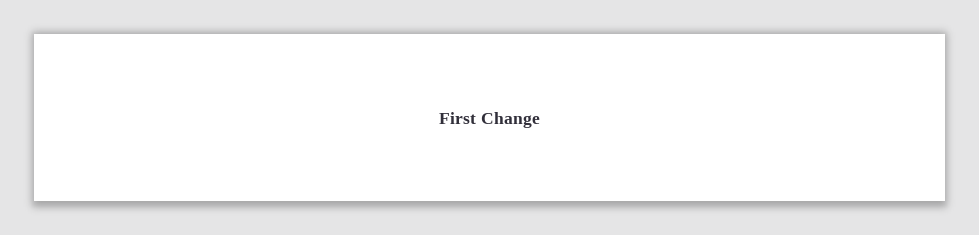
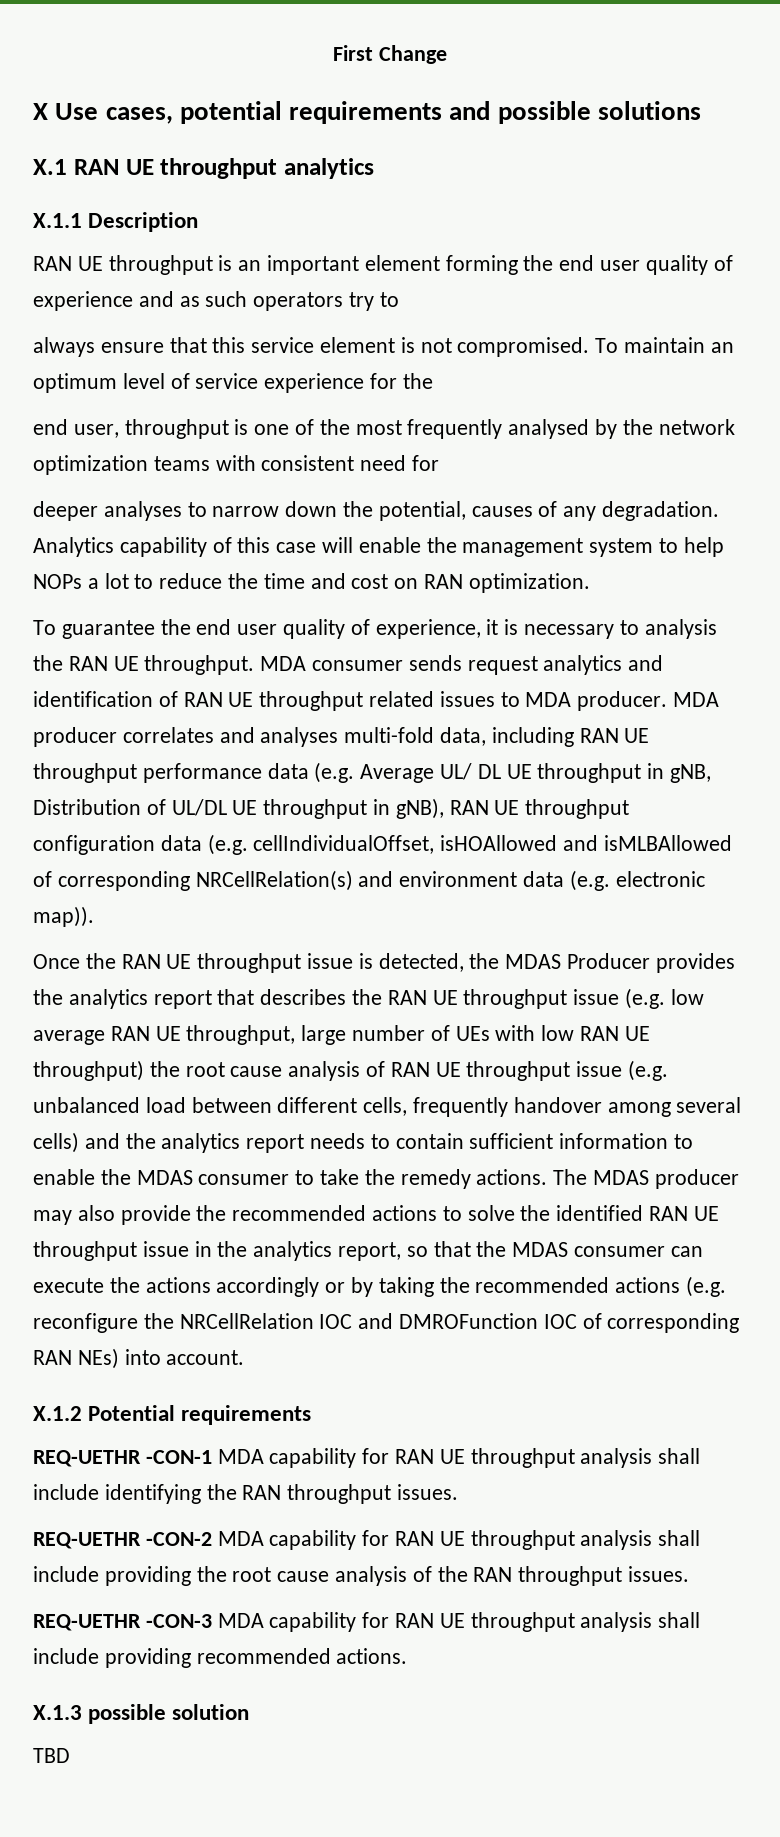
+ X Use cases, potential requirements and possible solutions
+ X.1 RAN UE throughput analytics
+ X.1.1 Description
+ RAN UE throughput is an important element forming the end user quality of experience and as such operators try to
+ always ensure that this service element is not compromised. To maintain an optimum level of service experience for the
+ end user, throughput is one of the most frequently analysed by the network optimization teams with consistent need for
+ deeper analyses to narrow down the potential, causes of any degradation. Analytics capability of this case will enable the management system to help NOPs a lot to reduce the time and cost on RAN optimization.
+ To guarantee the end user quality of experience, it is necessary to analysis the RAN UE throughput. MDA consumer sends request analytics and identification of RAN UE throughput related issues to MDA producer. MDA producer correlates and analyses multi-fold data, including RAN UE throughput performance data (e.g. Average UL/ DL UE throughput in gNB, Distribution of UL/DL UE throughput in gNB), RAN UE throughput configuration data (e.g. cellIndividualOffset, isHOAllowed and isMLBAllowed of corresponding NRCellRelation(s) and environment data (e.g. electronic map)).
+ Once the RAN UE throughput issue is detected, the MDAS Producer provides the analytics report that describes the RAN UE throughput issue (e.g. low average RAN UE throughput, large number of UEs with low RAN UE throughput) the root cause analysis of RAN UE throughput issue (e.g. unbalanced load between different cells, frequently handover among several cells) and the analytics report needs to contain sufficient information to enable the MDAS consumer to take the remedy actions. The MDAS producer may also provide the recommended actions to solve the identified RAN UE throughput issue in the analytics report, so that the MDAS consumer can execute the actions accordingly or by taking the recommended actions (e.g. reconfigure the NRCellRelation IOC and DMROFunction IOC of corresponding RAN NEs) into account.
+ X.1.2 Potential requirements
+ REQ-UETHR -CON-1 MDA capability for RAN UE throughput analysis shall include identifying the RAN throughput issues.
+ REQ-UETHR -CON-2 MDA capability for RAN UE throughput analysis shall include providing the root cause analysis of the RAN throughput issues.
+ REQ-UETHR -CON-3 MDA capability for RAN UE throughput analysis shall include providing recommended actions.
+ X.1.3 possible solution
+ TBD

